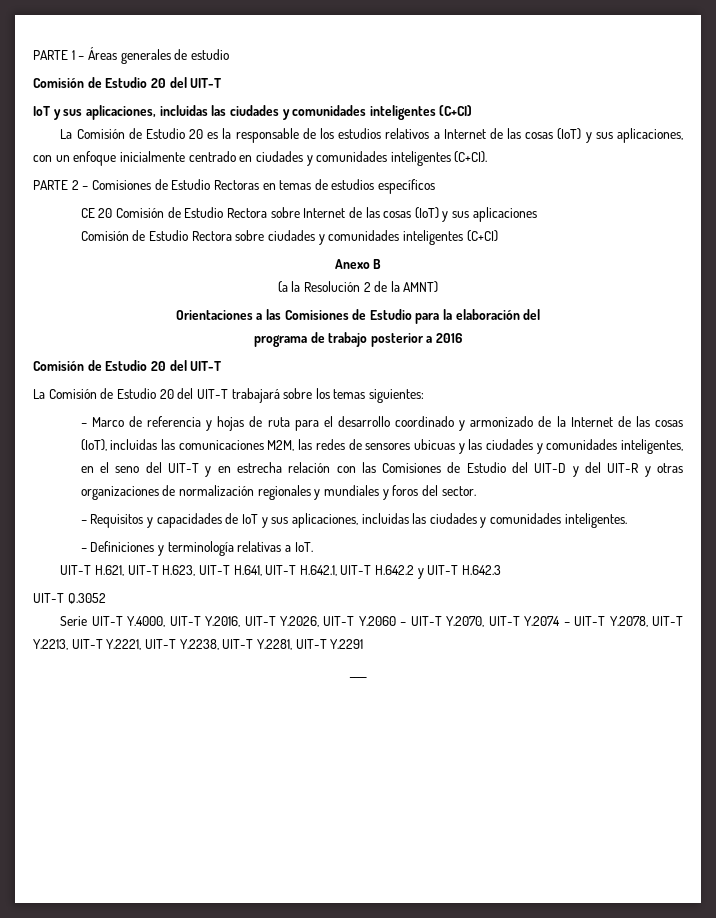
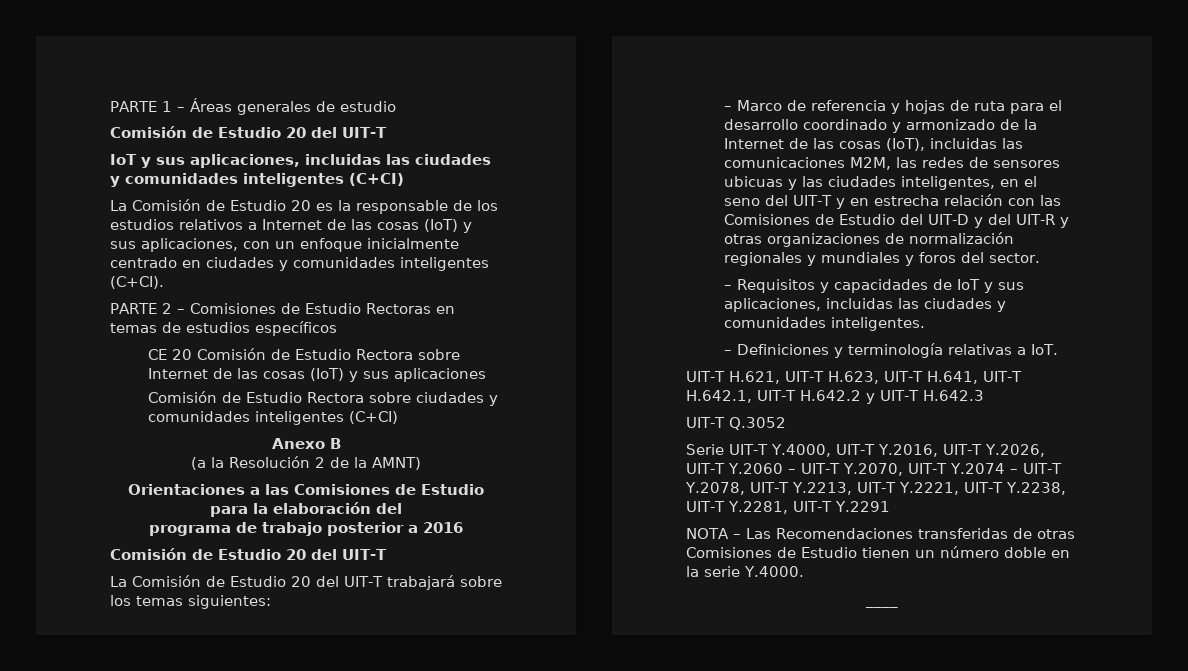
- – Marco de referencia y hojas de ruta para el desarrollo coordinado y armonizado de la Internet de las cosas (IoT), incluidas las comunicaciones M2M, las redes de sensores ubicuas y las ciudades y comunidades inteligentes, en el seno del UIT-T y en estrecha relación con las Comisiones de Estudio del UIT-D y del UIT-R y otras organizaciones de normalización regionales y mundiales y foros del sector.
+ – Marco de referencia y hojas de ruta para el desarrollo coordinado y armonizado de la Internet de las cosas (IoT), incluidas las comunicaciones M2M, las redes de sensores ubicuas y las ciudades inteligentes, en el seno del UIT-T y en estrecha relación con las Comisiones de Estudio del UIT-D y del UIT-R y otras organizaciones de normalización regionales y mundiales y foros del sector.
+ NOTA – Las Recomendaciones transferidas de otras Comisiones de Estudio tienen un número doble en la serie Y.4000.

